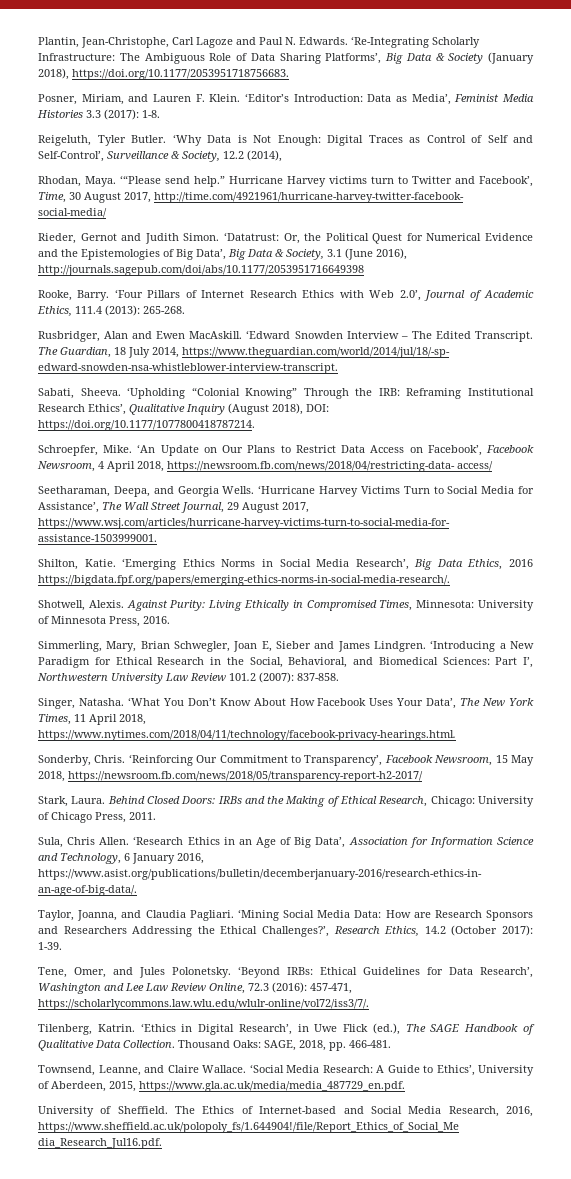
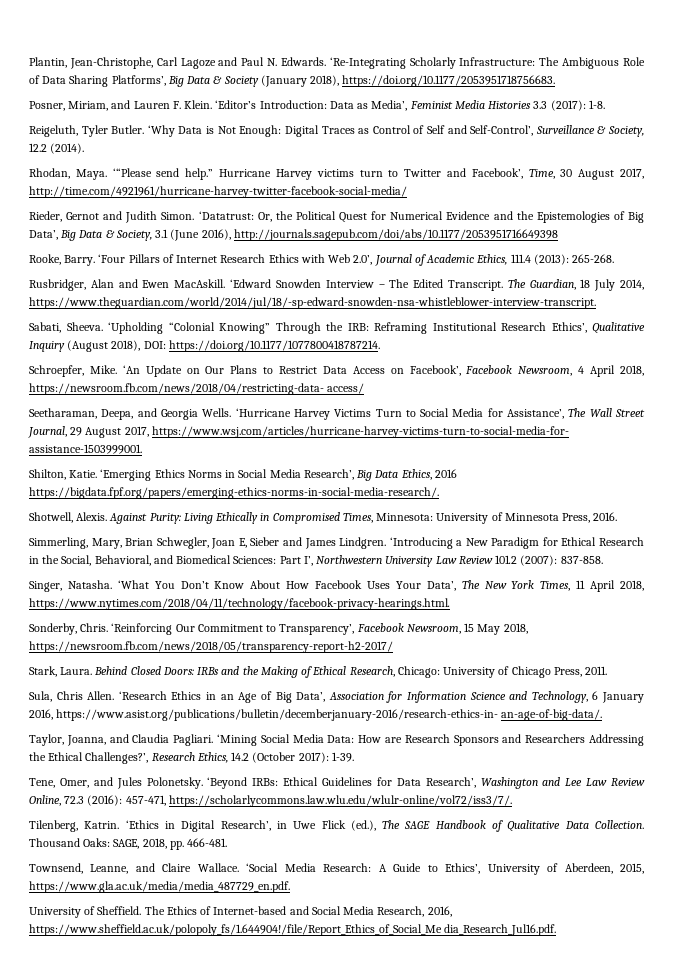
- ‘Why Data is Not Enough: Digital Traces as Control of Self and Self-Control’, Surveillance & Society, 12.2 (2014),
+ ‘Why Data is Not Enough: Digital Traces as Control of Self and Self-Control’, Surveillance & Society, 12.2 (2014).
- Hurricane Harvey victims turn to Twitter and Facebook’, Time, 30 August 2017, http://time.com/4921961/hurricane-harvey-twitter-facebook- social-media/
+ Hurricane Harvey victims turn to Twitter and Facebook’, Time, 30 August 2017, http://time.com/4921961/hurricane-harvey-twitter-facebook-social-media/
- The Guardian, 18 July 2014, https://www.theguardian.com/world/2014/jul/18/-sp- edward-snowden-nsa-whistleblower-interview-transcript.
+ The Guardian, 18 July 2014, https://www.theguardian.com/world/2014/jul/18/-sp-edward-snowden-nsa-whistleblower-interview-transcript.

